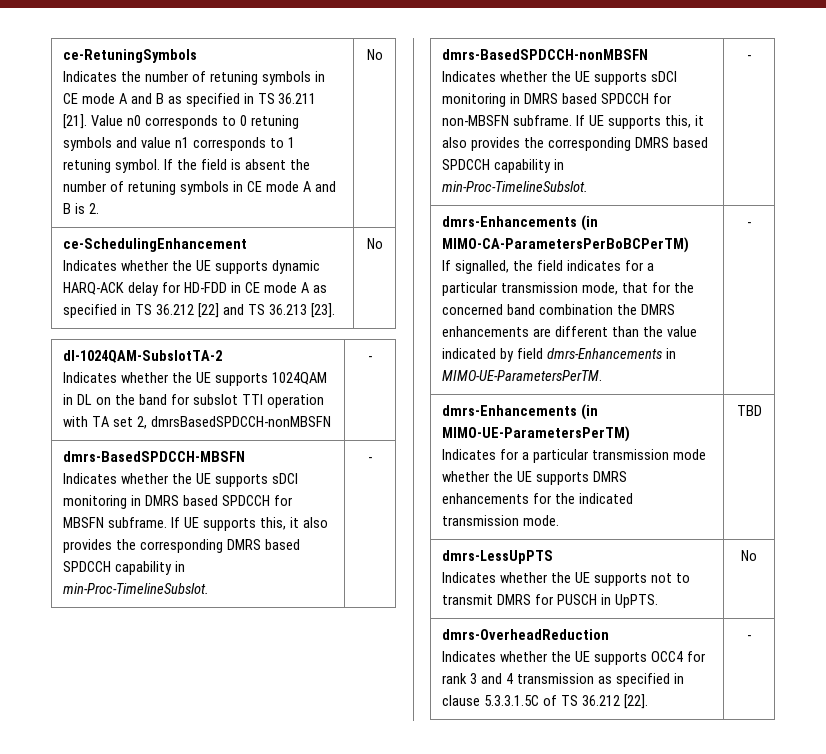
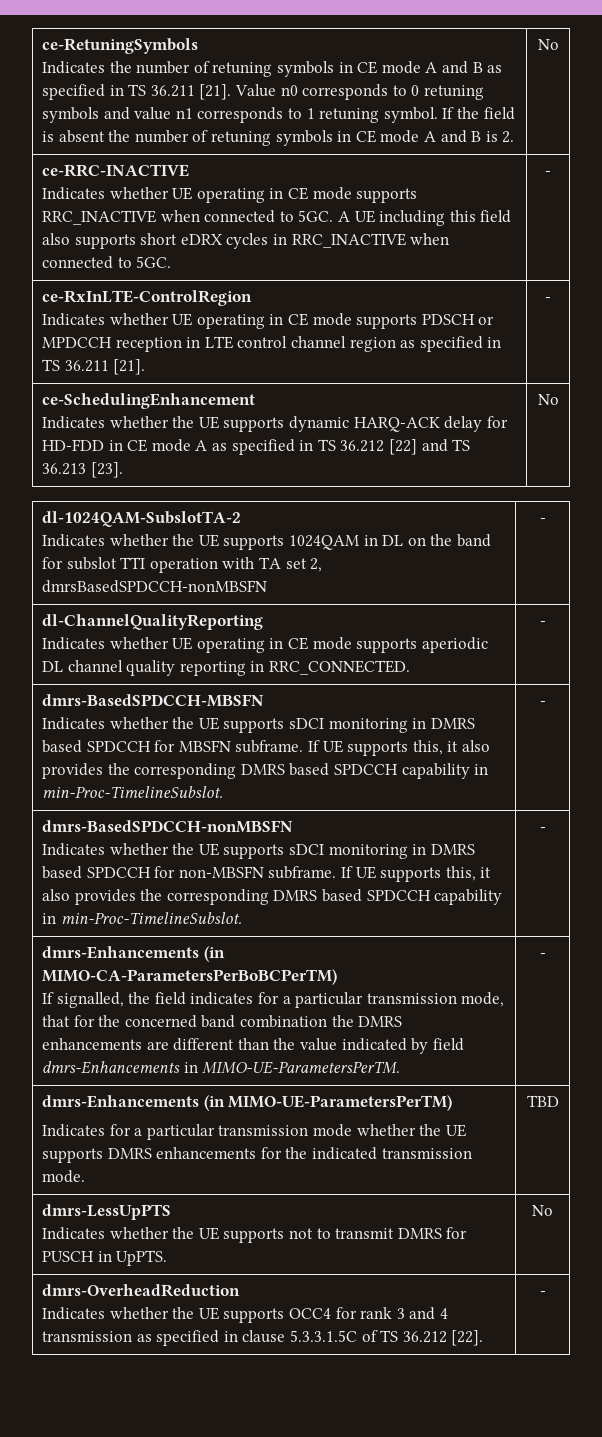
+ ce-RRC-INACTIVE
+ Indicates whether UE operating in CE mode supports RRC_INACTIVE when connected to 5GC. A UE including this field also supports short eDRX cycles in RRC_INACTIVE when connected to 5GC. | -
+ ce-RxInLTE-ControlRegion
+ Indicates whether UE operating in CE mode supports PDSCH or MPDCCH reception in LTE control channel region as specified in TS 36.211 [21]. | -
+ dl-ChannelQualityReporting
+ Indicates whether UE operating in CE mode supports aperiodic DL channel quality reporting in RRC_CONNECTED. | -

